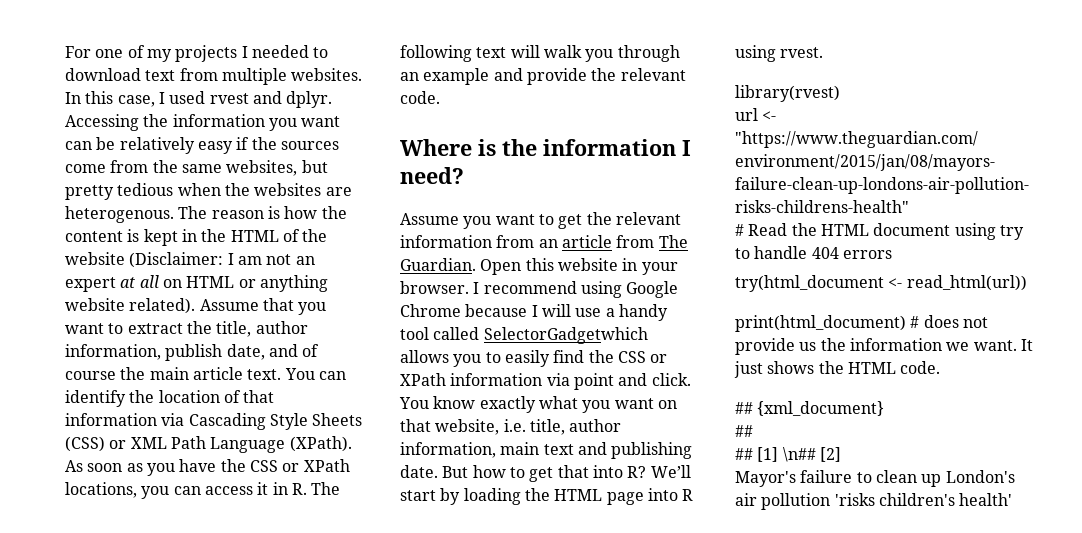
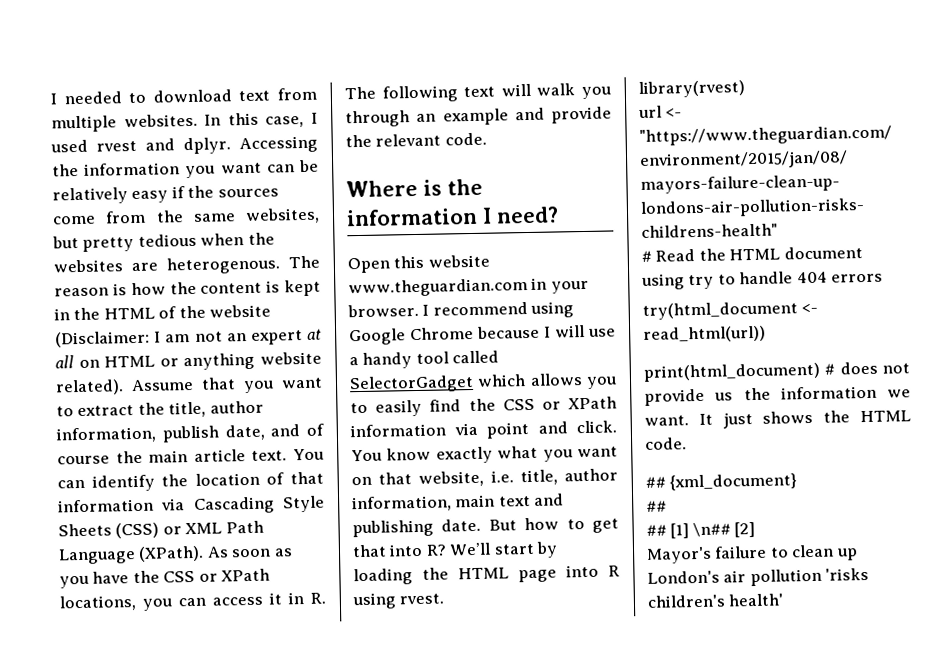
- For one of my projects I needed to download text from multiple websites.
+ I needed to download text from multiple websites.
- Assume you want to get the relevant information from an article from The Guardian. Open this website in your browser.
+ Open this website www.theguardian.com in your browser.
- I recommend using Google Chrome because I will use a handy tool called SelectorGadgetwhich allows you to easily find the CSS or XPath information via point and click.
+ I recommend using Google Chrome because I will use a handy tool called SelectorGadget which allows you to easily find the CSS or XPath information via point and click.

